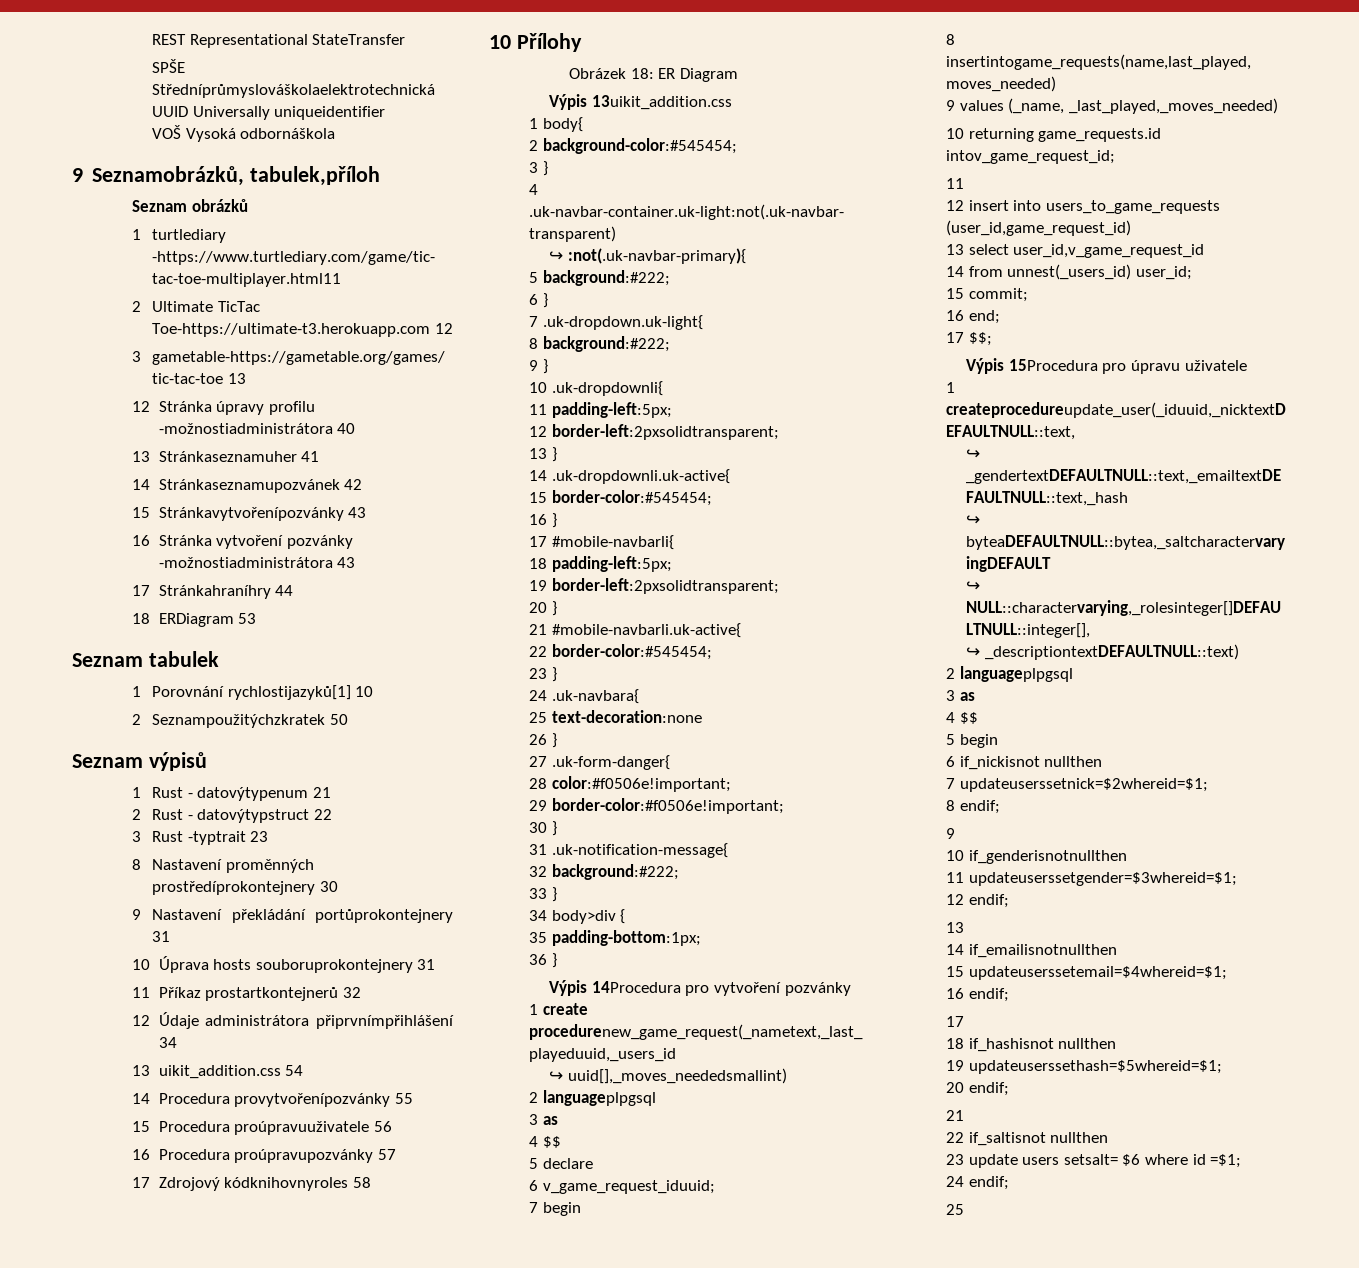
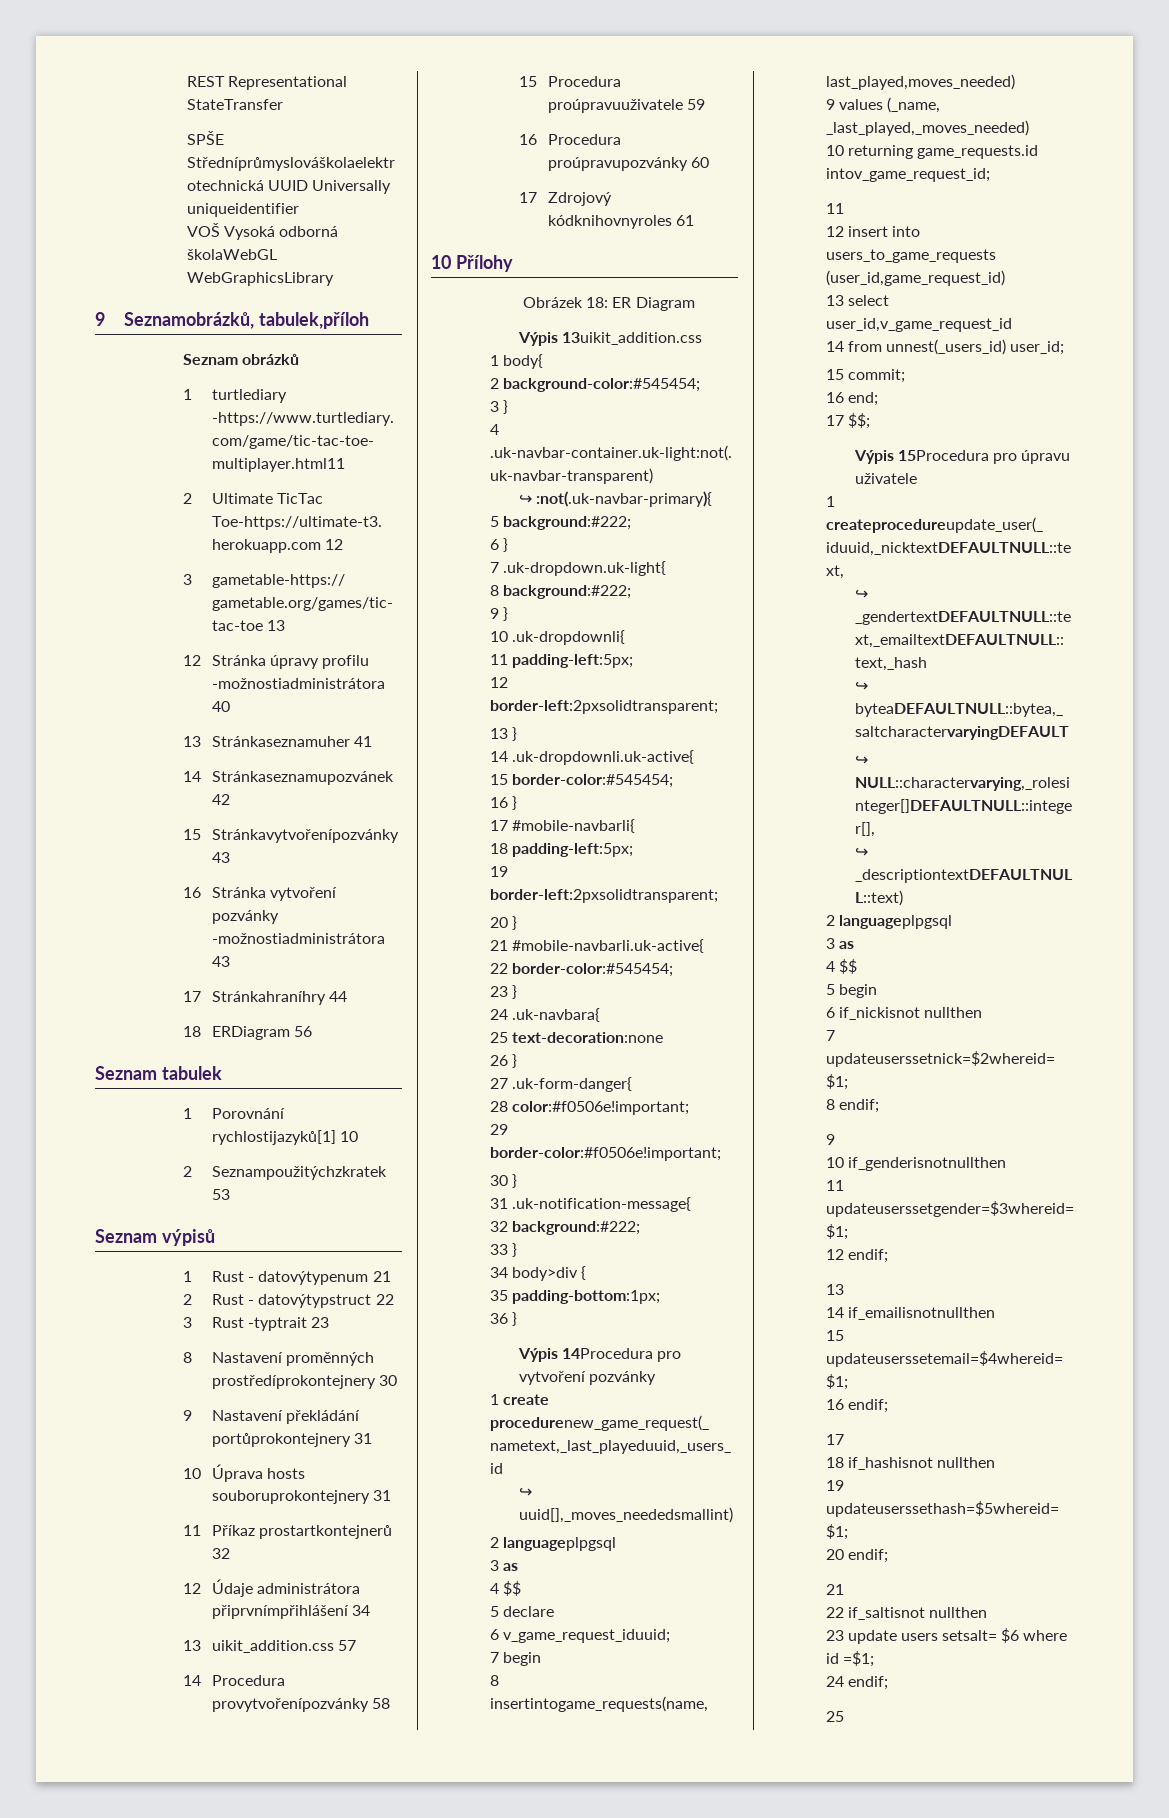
- VOŠ Vysoká odbornáškola
+ VOŠ Vysoká odborná školaWebGL WebGraphicsLibrary
- 18 ERDiagram 53
+ 18 ERDiagram 56
- 2 Seznampoužitýchzkratek 50
+ 2 Seznampoužitýchzkratek 53
- 13 uikit_addition.css 54
+ 13 uikit_addition.css 57
- 14 Procedura provytvořenípozvánky 55
+ 14 Procedura provytvořenípozvánky 58
- 15 Procedura proúpravuuživatele 56
+ 15 Procedura proúpravuuživatele 59
- 16 Procedura proúpravupozvánky 57
+ 16 Procedura proúpravupozvánky 60
- 17 Zdrojový kódknihovnyroles 58
+ 17 Zdrojový kódknihovnyroles 61

